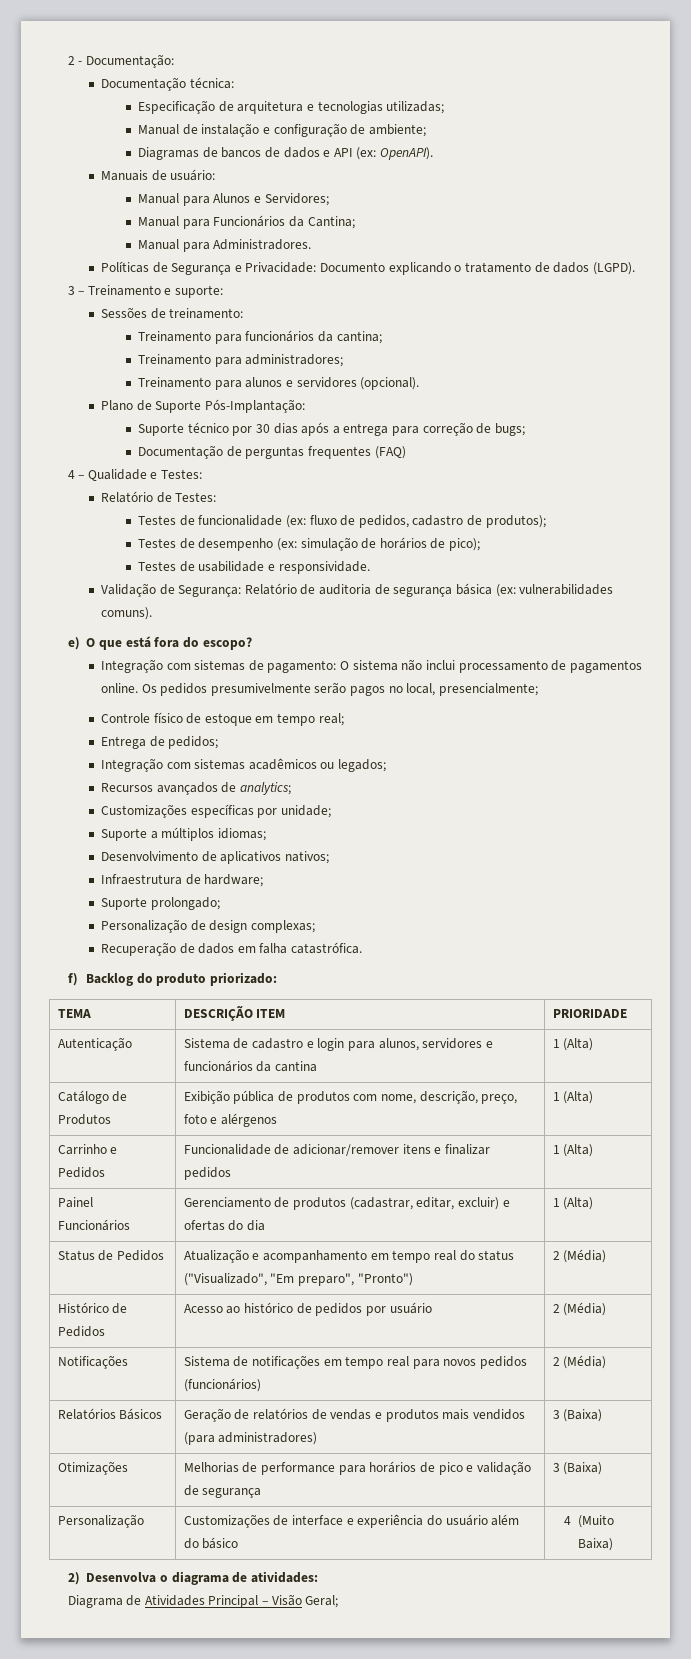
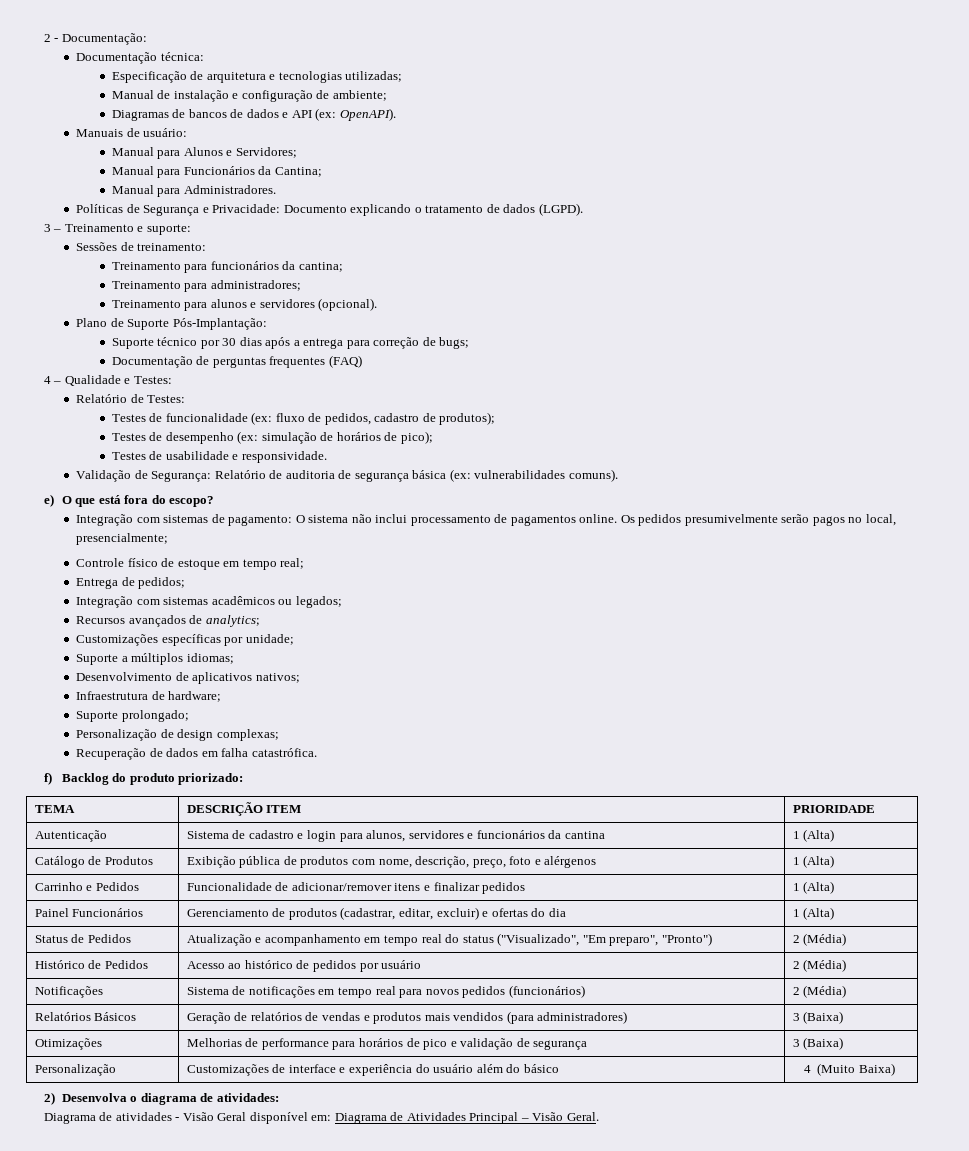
- Diagrama de Atividades Principal – Visão Geral;
+ Diagrama de atividades - Visão Geral disponível em: Diagrama de Atividades Principal – Visão Geral.

